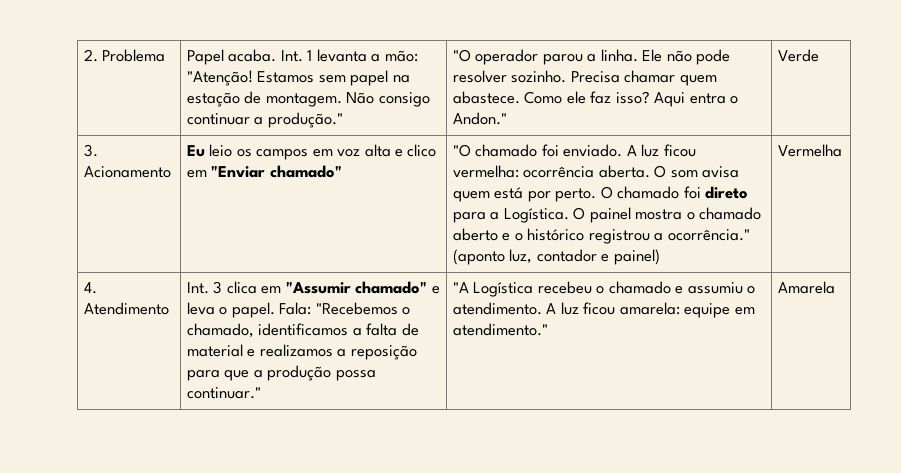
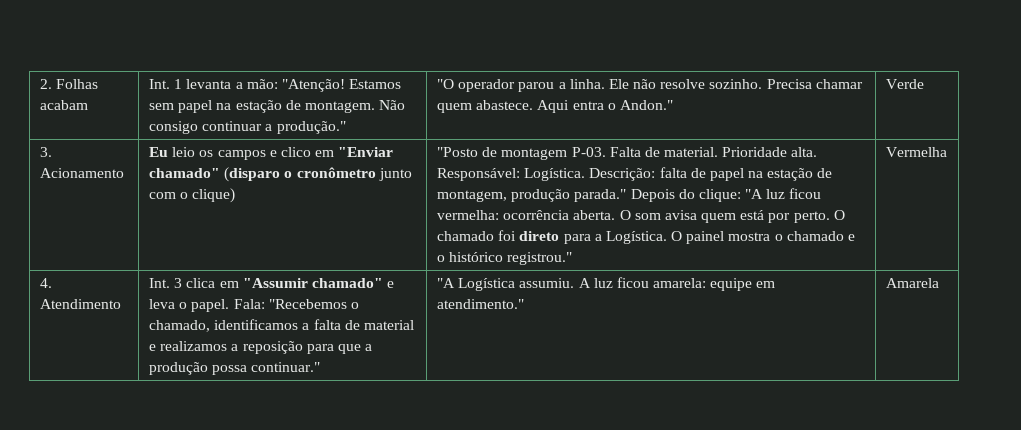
- 2. Problema | Papel acaba. Int. 1 levanta a mão: "Atenção!
+ 2. Folhas acabam | Int. 1 levanta a mão: "Atenção!
- Ele não pode resolver sozinho.
+ Ele não resolve sozinho.
- Como ele faz isso?
- Eu leio os campos em voz alta e clico em "Enviar chamado" | "O chamado foi enviado. A luz ficou vermelha: ocorrência aberta.
+ Eu leio os campos e clico em "Enviar chamado" (disparo o cronômetro junto com o clique) | "Posto de montagem P-03. Falta de material. Prioridade alta. Responsável: Logística. Descrição: falta de papel na estação de montagem, produção parada." Depois do clique: "A luz ficou vermelha: ocorrência aberta.
- O painel mostra o chamado aberto e o histórico registrou a ocorrência." (aponto luz, contador e painel)
+ O painel mostra o chamado e o histórico registrou."
- "A Logística recebeu o chamado e assumiu o atendimento.
+ "A Logística assumiu.

